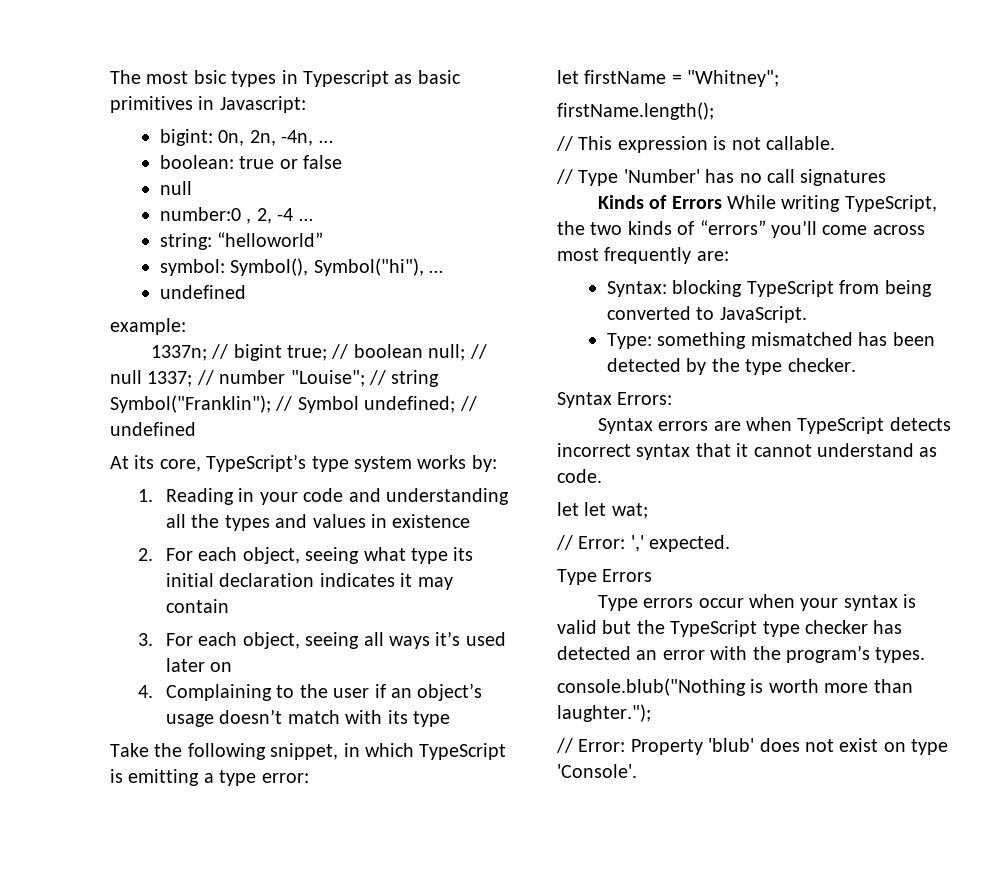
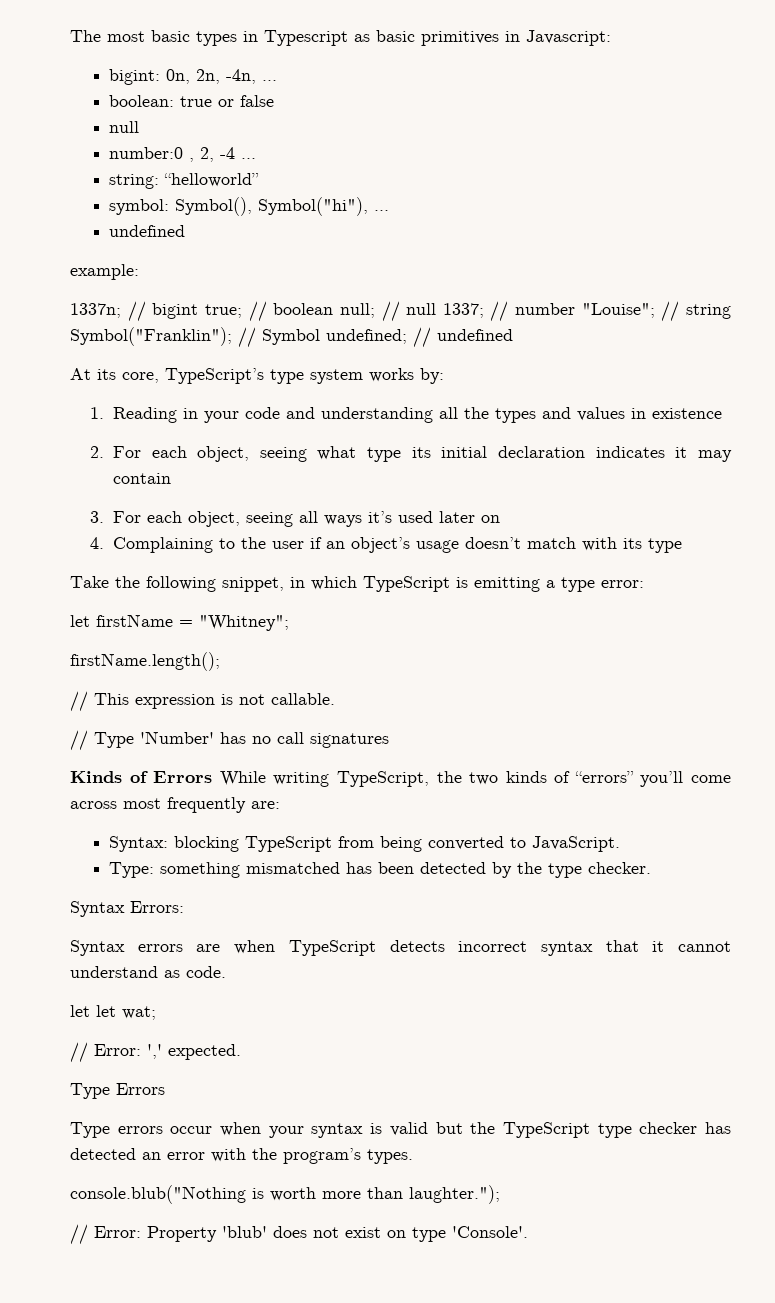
- The most bsic types in Typescript as basic primitives in Javascript:
+ The most basic types in Typescript as basic primitives in Javascript:

